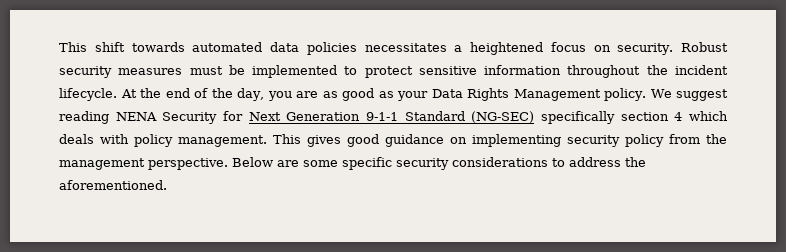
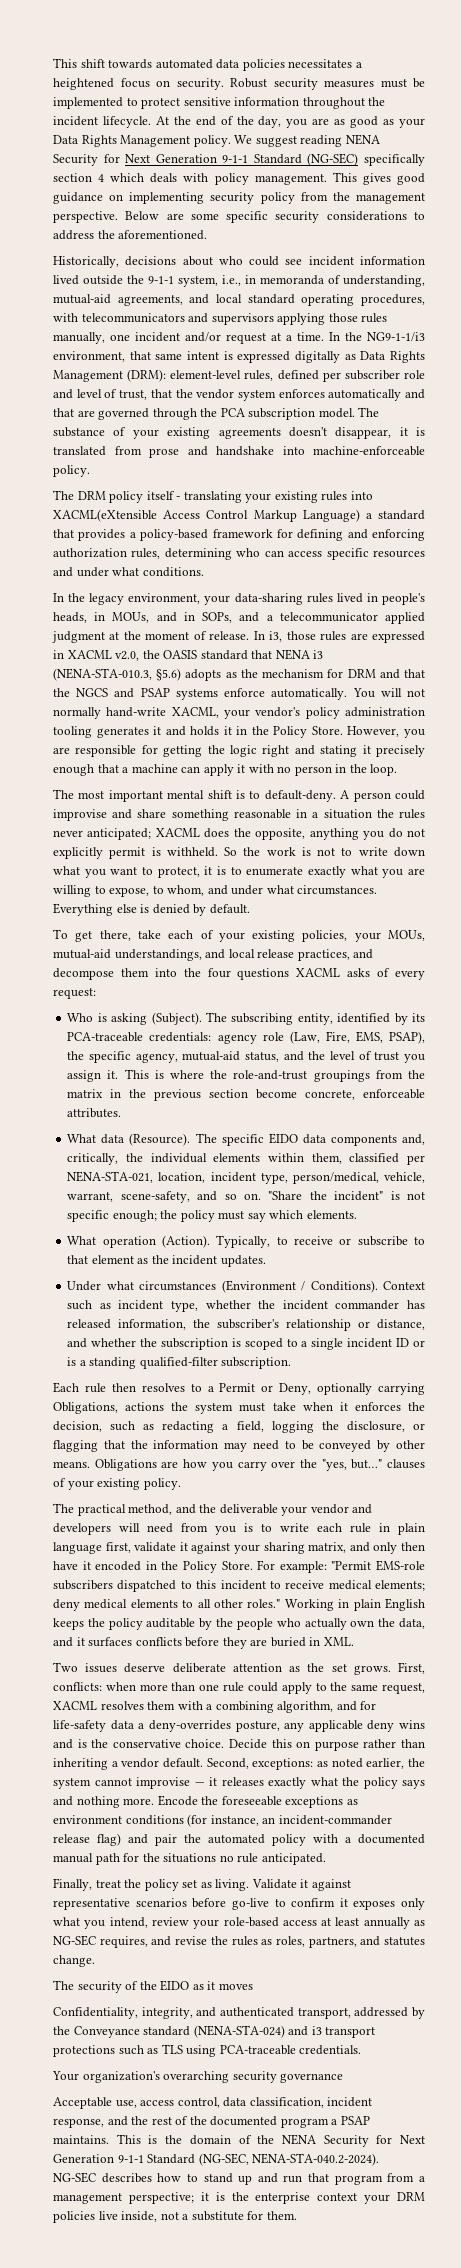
+ Historically, decisions about who could see incident information lived outside the 9-1-1 system, i.e., in memoranda of understanding, mutual-aid agreements, and local standard operating procedures, with telecommunicators and supervisors applying those rules manually, one incident and/or request at a time. In the NG9-1-1/i3 environment, that same intent is expressed digitally as Data Rights Management (DRM): element-level rules, defined per subscriber role and level of trust, that the vendor system enforces automatically and that are governed through the PCA subscription model. The substance of your existing agreements doesn't disappear, it is translated from prose and handshake into machine-enforceable policy.
+ The DRM policy itself - translating your existing rules into XACML(eXtensible Access Control Markup Language) a standard that provides a policy-based framework for defining and enforcing authorization rules, determining who can access specific resources and under what conditions.
+ In the legacy environment, your data-sharing rules lived in people's heads, in MOUs, and in SOPs, and a telecommunicator applied judgment at the moment of release. In i3, those rules are expressed in XACML v2.0, the OASIS standard that NENA i3 (NENA-STA-010.3, §5.6) adopts as the mechanism for DRM and that the NGCS and PSAP systems enforce automatically. You will not normally hand-write XACML, your vendor's policy administration tooling generates it and holds it in the Policy Store. However, you are responsible for getting the logic right and stating it precisely enough that a machine can apply it with no person in the loop.
+ The most important mental shift is to default-deny. A person could improvise and share something reasonable in a situation the rules never anticipated; XACML does the opposite, anything you do not explicitly permit is withheld. So the work is not to write down what you want to protect, it is to enumerate exactly what you are willing to expose, to whom, and under what circumstances. Everything else is denied by default.
+ To get there, take each of your existing policies, your MOUs, mutual-aid understandings, and local release practices, and decompose them into the four questions XACML asks of every request:
+ Who is asking (Subject). The subscribing entity, identified by its PCA-traceable credentials: agency role (Law, Fire, EMS, PSAP), the specific agency, mutual-aid status, and the level of trust you assign it. This is where the role-and-trust groupings from the matrix in the previous section become concrete, enforceable attributes.
+ What data (Resource). The specific EIDO data components and, critically, the individual elements within them, classified per NENA-STA-021, location, incident type, person/medical, vehicle, warrant, scene-safety, and so on. "Share the incident" is not specific enough; the policy must say which elements.
+ What operation (Action). Typically, to receive or subscribe to that element as the incident updates.
+ Under what circumstances (Environment / Conditions). Context such as incident type, whether the incident commander has released information, the subscriber's relationship or distance, and whether the subscription is scoped to a single incident ID or is a standing qualified-filter subscription.
+ Each rule then resolves to a Permit or Deny, optionally carrying Obligations, actions the system must take when it enforces the decision, such as redacting a field, logging the disclosure, or flagging that the information may need to be conveyed by other means. Obligations are how you carry over the "yes, but…" clauses of your existing policy.
+ The practical method, and the deliverable your vendor and developers will need from you is to write each rule in plain language first, validate it against your sharing matrix, and only then have it encoded in the Policy Store. For example: "Permit EMS-role subscribers dispatched to this incident to receive medical elements; deny medical elements to all other roles." Working in plain English keeps the policy auditable by the people who actually own the data, and it surfaces conflicts before they are buried in XML.
+ Two issues deserve deliberate attention as the set grows. First, conflicts: when more than one rule could apply to the same request, XACML resolves them with a combining algorithm, and for life-safety data a deny-overrides posture, any applicable deny wins and is the conservative choice. Decide this on purpose rather than inheriting a vendor default. Second, exceptions: as noted earlier, the system cannot improvise — it releases exactly what the policy says and nothing more. Encode the foreseeable exceptions as environment conditions (for instance, an incident-commander release flag) and pair the automated policy with a documented manual path for the situations no rule anticipated.
+ Finally, treat the policy set as living. Validate it against representative scenarios before go-live to confirm it exposes only what you intend, review your role-based access at least annually as NG-SEC requires, and revise the rules as roles, partners, and statutes change.
+ The security of the EIDO as it moves
+ Confidentiality, integrity, and authenticated transport, addressed by the Conveyance standard (NENA-STA-024) and i3 transport protections such as TLS using PCA-traceable credentials.
+ Your organization's overarching security governance
+ Acceptable use, access control, data classification, incident response, and the rest of the documented program a PSAP maintains. This is the domain of the NENA Security for Next Generation 9-1-1 Standard (NG-SEC, NENA-STA-040.2-2024). NG-SEC describes how to stand up and run that program from a management perspective; it is the enterprise context your DRM policies live inside, not a substitute for them.

